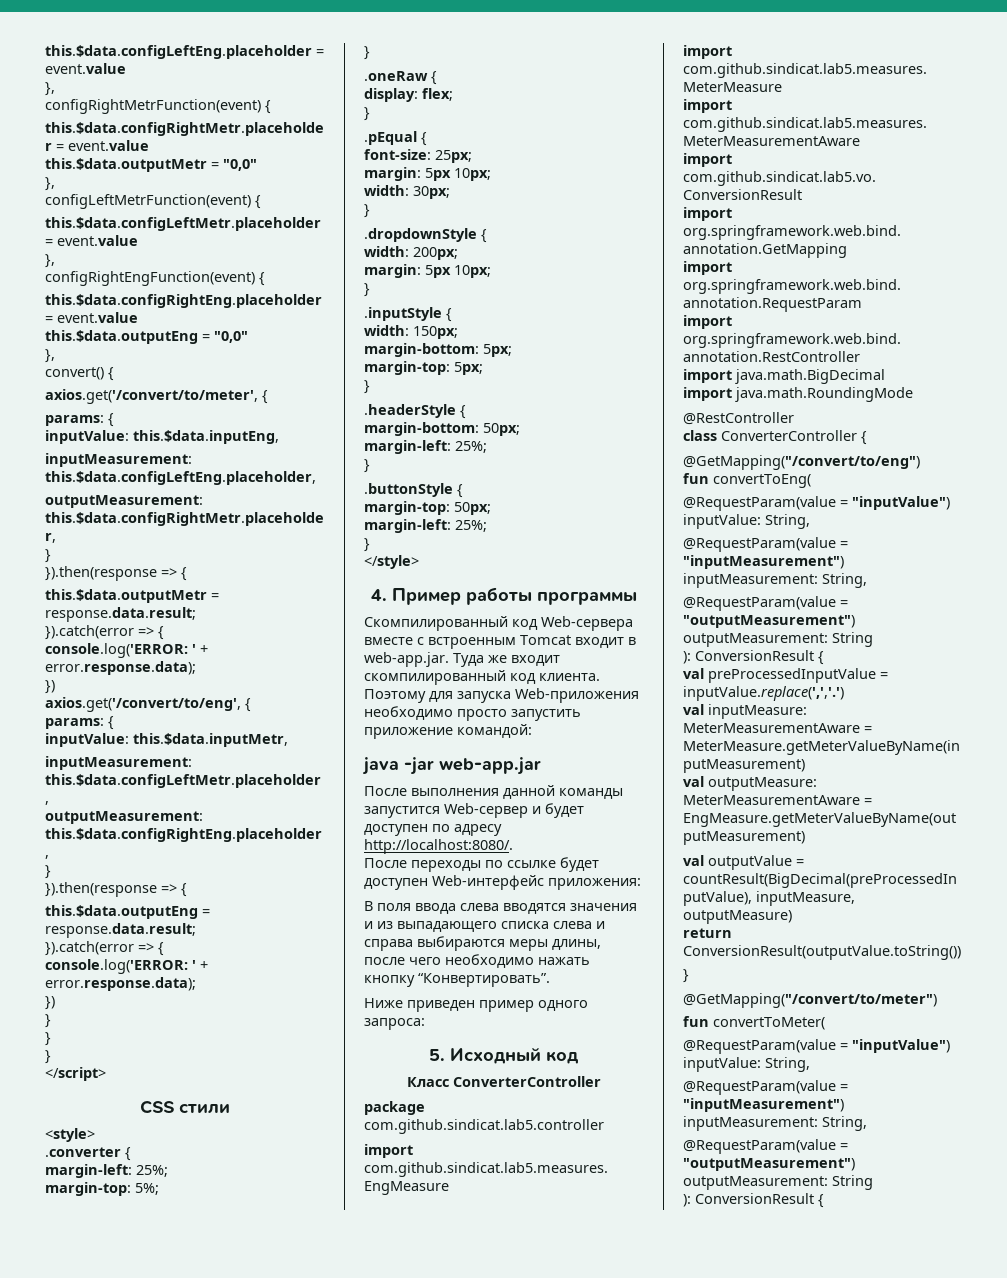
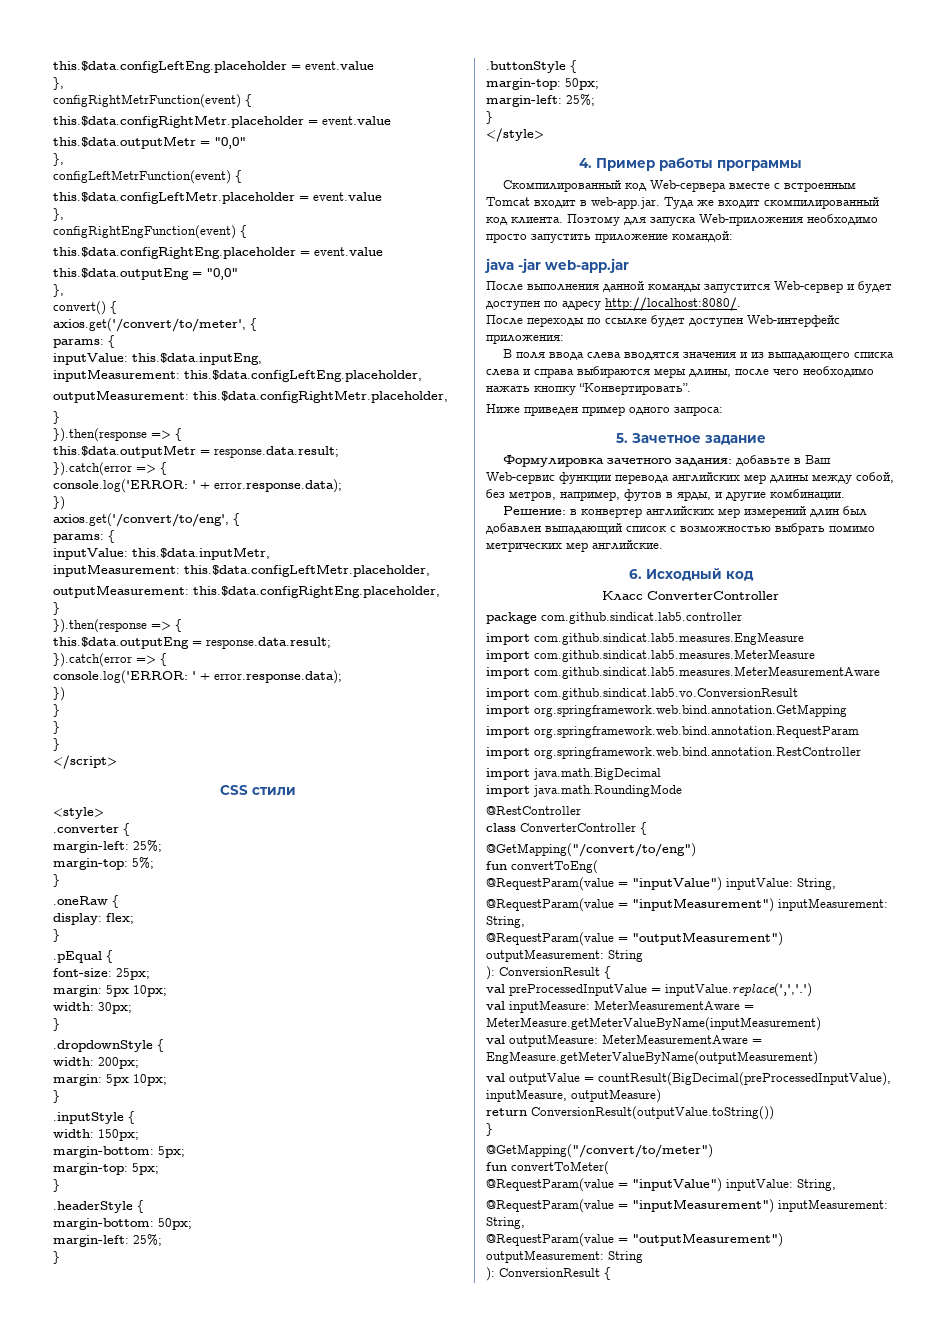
- 5. Исходный код
+ 5. Зачетное задание
+ Формулировка зачетного задания: добавьте в Ваш Web-сервис функции перевода английских мер длины между собой, без метров, например, футов в ярды, и другие комбинации.
+ Решение: в конвертер английских мер измерений длин был добавлен выпадающий список с возможностью выбрать помимо метрических мер английские.
+ 6. Исходный код

